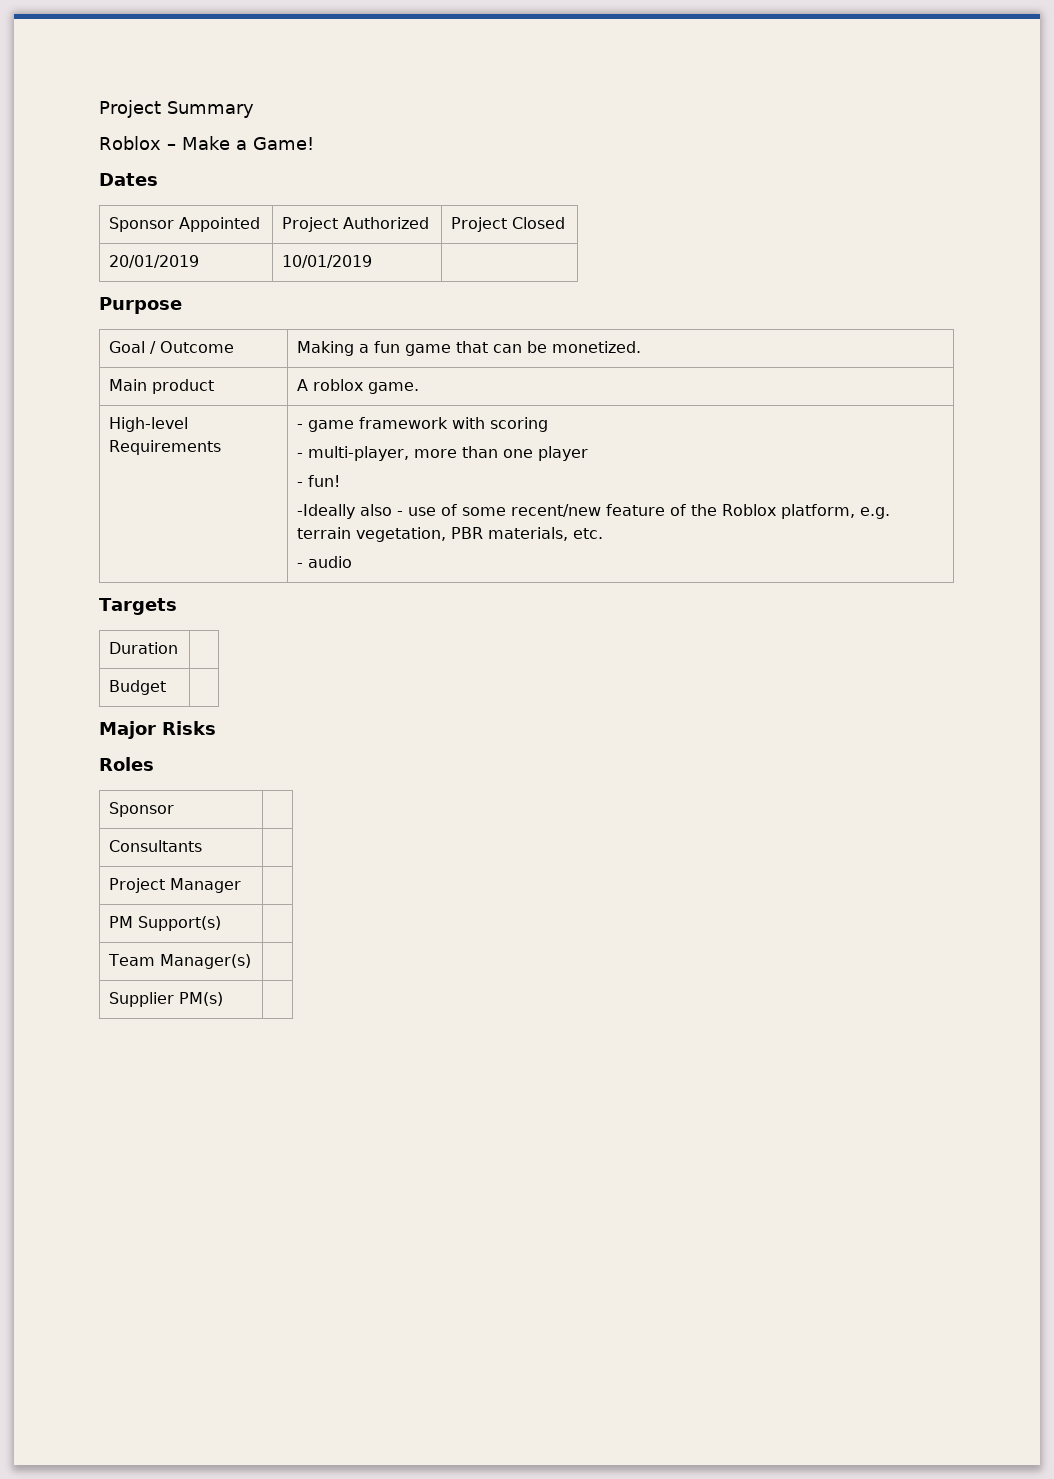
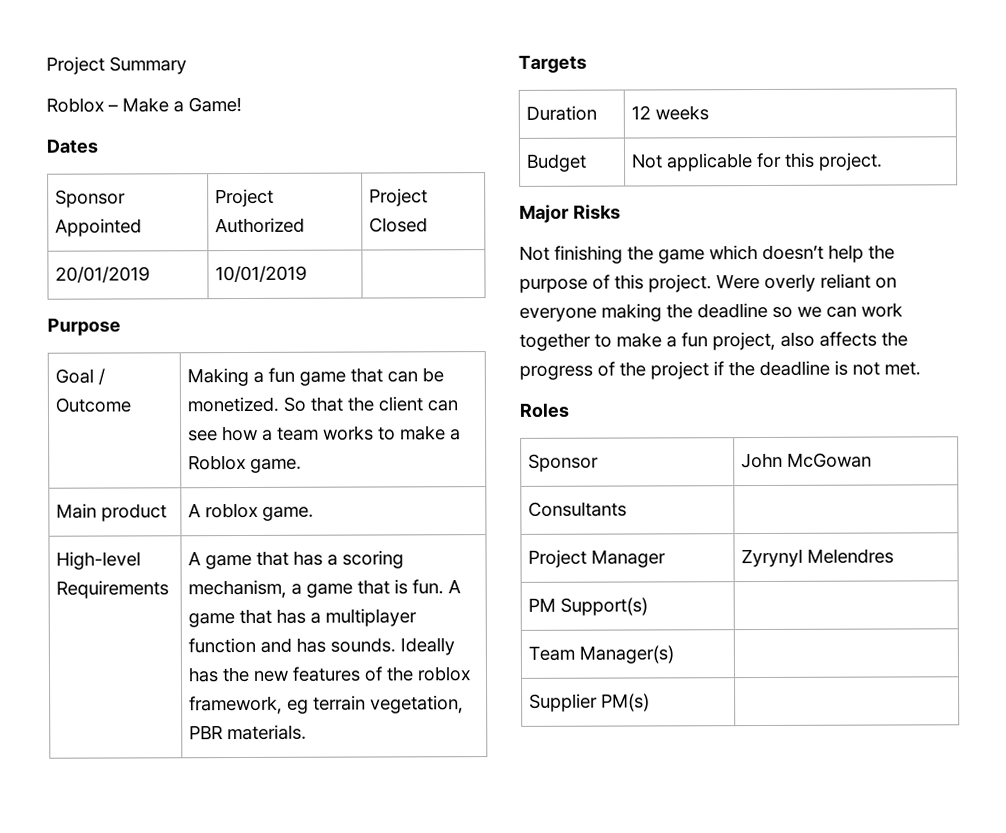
- Goal / Outcome | Making a fun game that can be monetized.
+ Goal / Outcome | Making a fun game that can be monetized. So that the client can see how a team works to make a Roblox game.
- High-level Requirements | - game framework with scoring
- - multi-player, more than one player
- - fun!
- -Ideally also - use of some recent/new feature of the Roblox platform, e.g. terrain vegetation, PBR materials, etc.
- - audio
+ High-level Requirements | A game that has a scoring mechanism, a game that is fun. A game that has a multiplayer function and has sounds. Ideally has the new features of the roblox framework, eg terrain vegetation, PBR materials.
- Duration |
+ Duration | 12 weeks
- Budget |
+ Budget | Not applicable for this project.
  Major Risks
+ Not finishing the game which doesn’t help the purpose of this project. Were overly reliant on everyone making the deadline so we can work together to make a fun project, also affects the progress of the project if the deadline is not met.
- Sponsor |
+ Sponsor | John McGowan
- Project Manager |
+ Project Manager | Zyrynyl Melendres

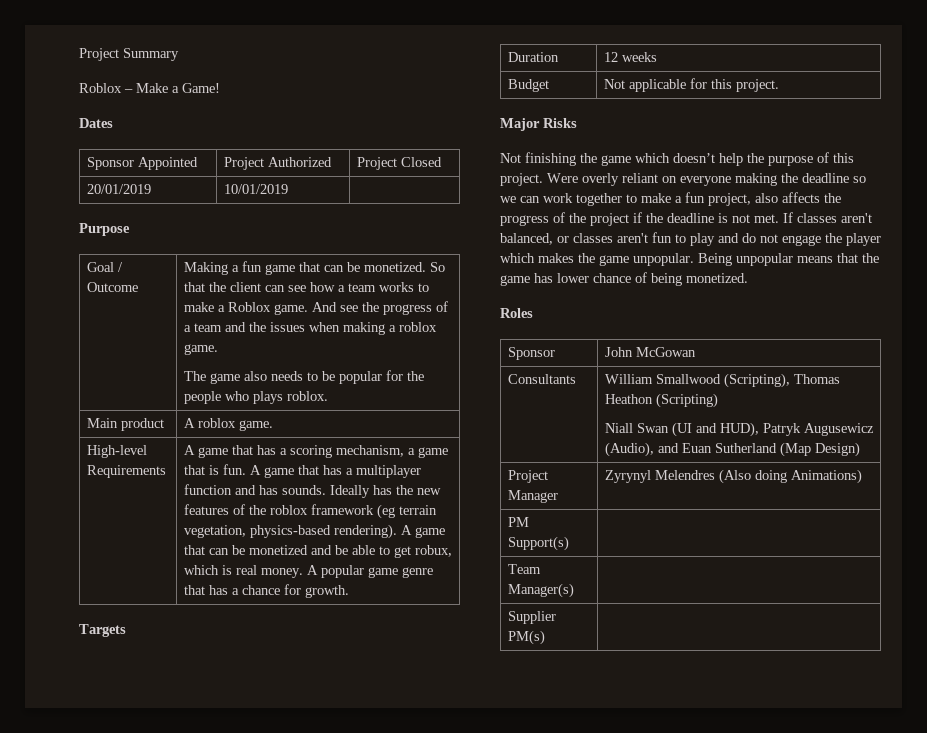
+ And see the progress of a team and the issues when making a roblox game.
+ The game also needs to be popular for the people who plays roblox.
- Ideally has the new features of the roblox framework, eg terrain vegetation, PBR materials.
+ Ideally has the new features of the roblox framework (eg terrain vegetation, physics-based rendering). A game that can be monetized and be able to get robux, which is real money. A popular game genre that has a chance for growth.
+ If classes aren't balanced, or classes aren't fun to play and do not engage the player which makes the game unpopular. Being unpopular means that the game has lower chance of being monetized.
- Consultants |
+ Consultants | William Smallwood (Scripting), Thomas Heathon (Scripting)
+ Niall Swan (UI and HUD), Patryk Augusewicz (Audio), and Euan Sutherland (Map Design)
- Project Manager | Zyrynyl Melendres
+ Project Manager | Zyrynyl Melendres (Also doing Animations)

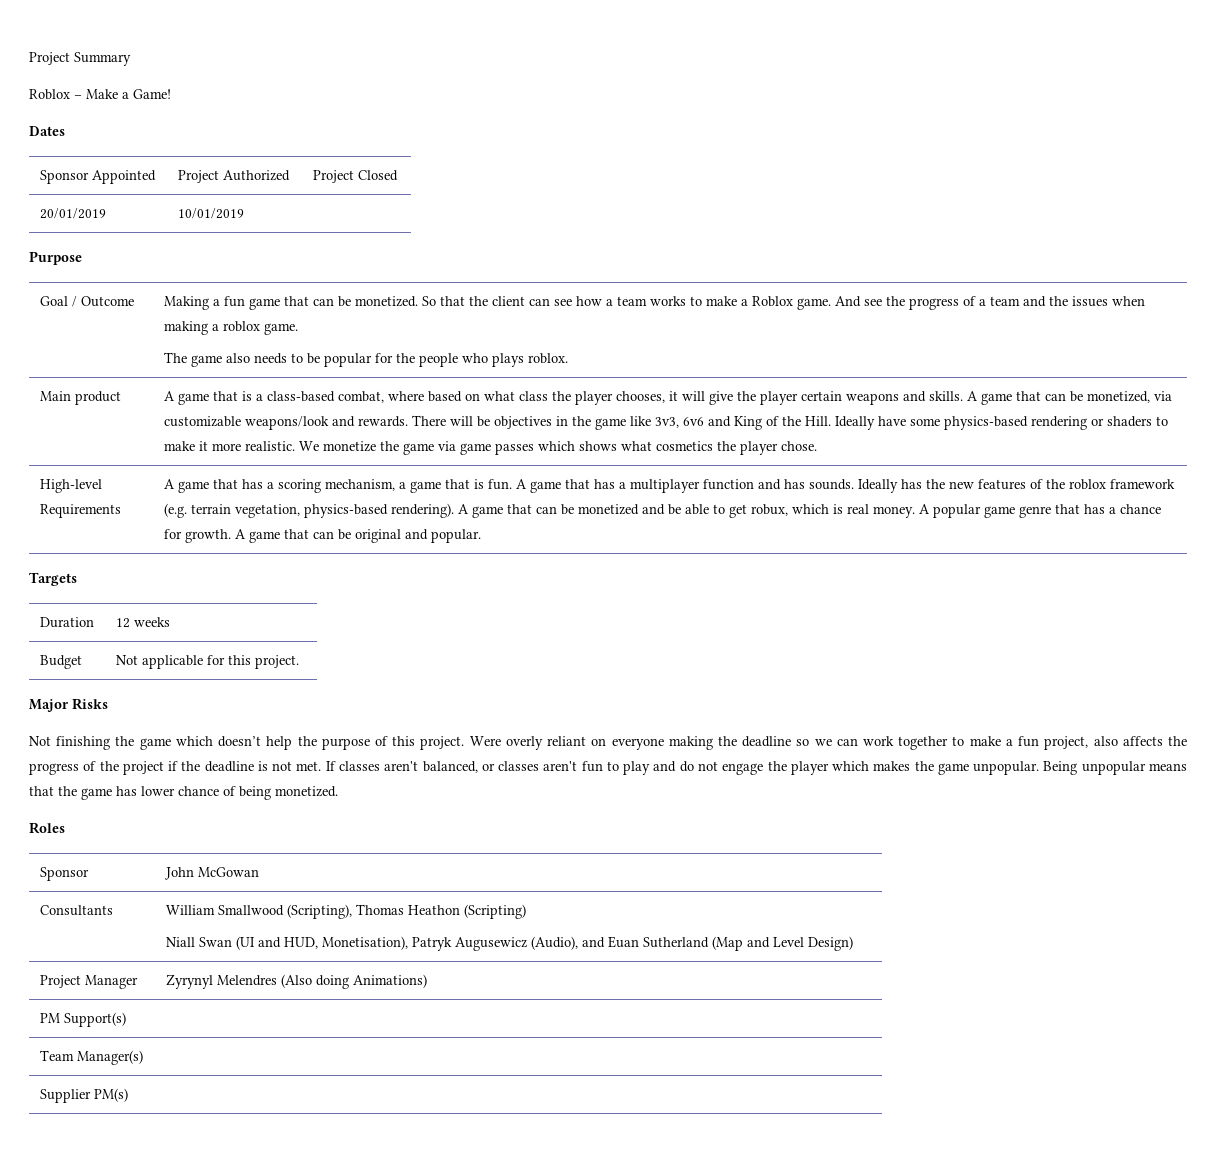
- A roblox game.
+ A game that is a class-based combat, where based on what class the player chooses, it will give the player certain weapons and skills. A game that can be monetized, via customizable weapons/look and rewards. There will be objectives in the game like 3v3, 6v6 and King of the Hill. Ideally have some physics-based rendering or shaders to make it more realistic. We monetize the game via game passes which shows what cosmetics the player chose.
- Ideally has the new features of the roblox framework (eg terrain vegetation, physics-based rendering).
+ Ideally has the new features of the roblox framework (e.g. terrain vegetation, physics-based rendering).
+ A game that can be original and popular.
  Consultants | William Smallwood (Scripting), Thomas Heathon (Scripting)
- Niall Swan (UI and HUD), Patryk Augusewicz (Audio), and Euan Sutherland (Map Design)
+ Niall Swan (UI and HUD, Monetisation), Patryk Augusewicz (Audio), and Euan Sutherland (Map and Level Design)

